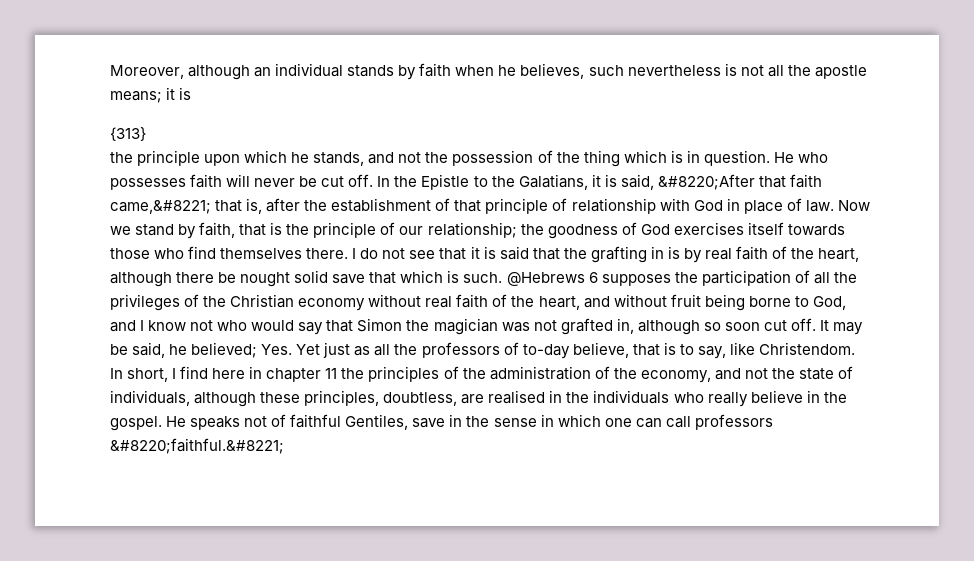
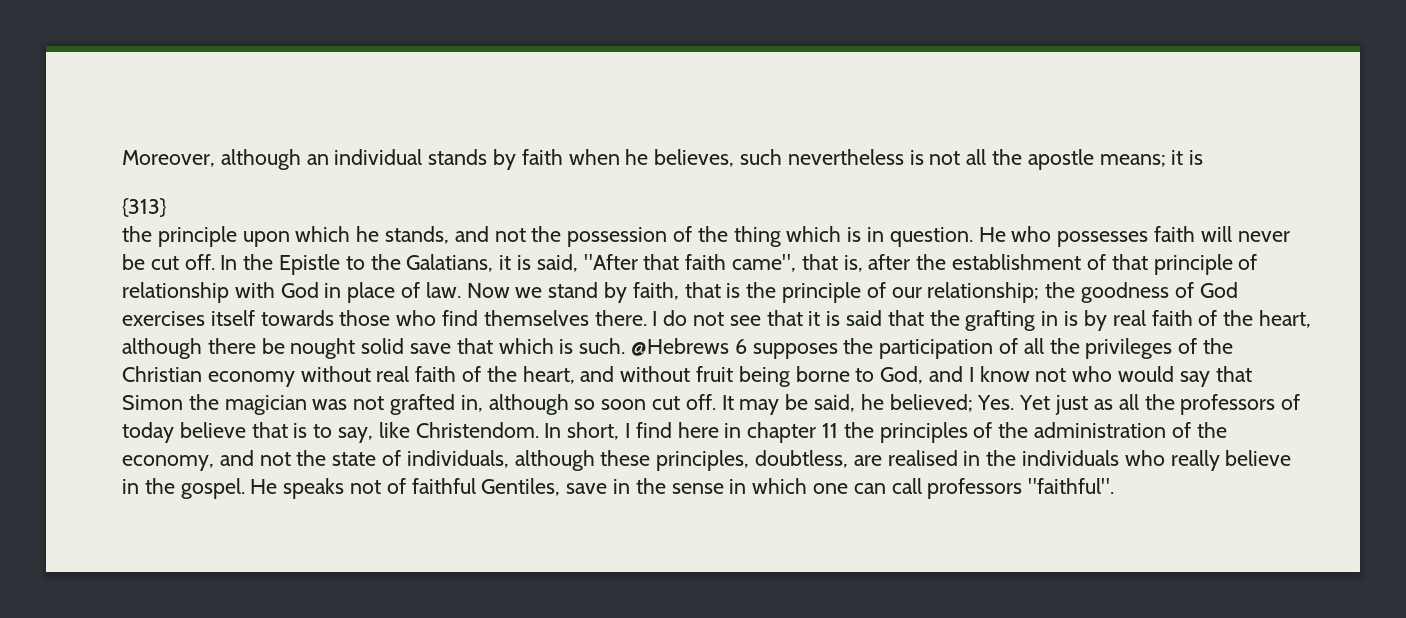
- In the Epistle to the Galatians, it is said, &#8220;After that faith came,&#8221; that is, after the establishment of that principle of relationship with God in place of law.
+ In the Epistle to the Galatians, it is said, "After that faith came", that is, after the establishment of that principle of relationship with God in place of law.
- It may be said, he believed; Yes. Yet just as all the professors of to-day believe, that is to say, like Christendom.
+ It may be said, he believed; Yes. Yet just as all the professors of today believe that is to say, like Christendom.
- He speaks not of faithful Gentiles, save in the sense in which one can call professors &#8220;faithful.&#8221;
+ He speaks not of faithful Gentiles, save in the sense in which one can call professors "faithful".

